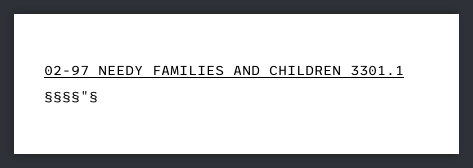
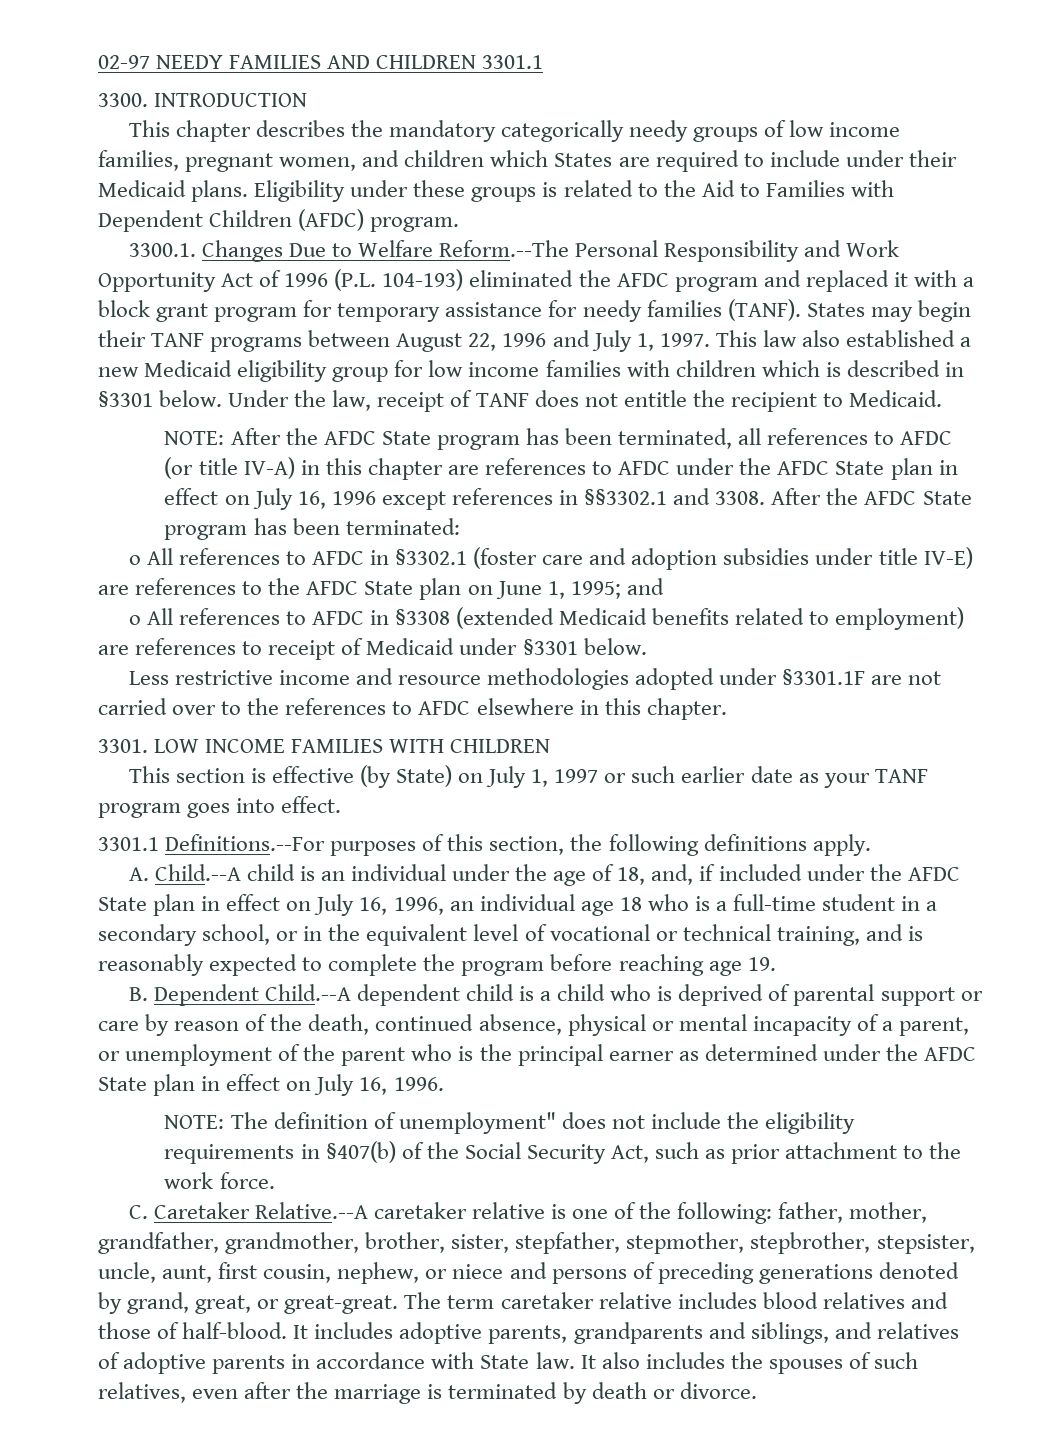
- §§§§"§
+ 3300. INTRODUCTION
+ This chapter describes the mandatory categorically needy groups of low income families, pregnant women, and children which States are required to include under their Medicaid plans. Eligibility under these groups is related to the Aid to Families with Dependent Children (AFDC) program.
+ 3300.1. Changes Due to Welfare Reform.--The Personal Responsibility and Work Opportunity Act of 1996 (P.L. 104-193) eliminated the AFDC program and replaced it with a block grant program for temporary assistance for needy families (TANF). States may begin their TANF programs between August 22, 1996 and July 1, 1997. This law also established a new Medicaid eligibility group for low income families with children which is described in §3301 below. Under the law, receipt of TANF does not entitle the recipient to Medicaid.
+ NOTE: After the AFDC State program has been terminated, all references to AFDC (or title IV-A) in this chapter are references to AFDC under the AFDC State plan in effect on July 16, 1996 except references in §§3302.1 and 3308. After the AFDC State program has been terminated:
+ o All references to AFDC in §3302.1 (foster care and adoption subsidies under title IV-E) are references to the AFDC State plan on June 1, 1995; and
+ o All references to AFDC in §3308 (extended Medicaid benefits related to employment) are references to receipt of Medicaid under §3301 below.
+ Less restrictive income and resource methodologies adopted under §3301.1F are not carried over to the references to AFDC elsewhere in this chapter.
+ 3301. LOW INCOME FAMILIES WITH CHILDREN
+ This section is effective (by State) on July 1, 1997 or such earlier date as your TANF program goes into effect.
+ 3301.1 Definitions.--For purposes of this section, the following definitions apply.
+ A. Child.--A child is an individual under the age of 18, and, if included under the AFDC State plan in effect on July 16, 1996, an individual age 18 who is a full-time student in a secondary school, or in the equivalent level of vocational or technical training, and is reasonably expected to complete the program before reaching age 19.
+ B. Dependent Child.--A dependent child is a child who is deprived of parental support or care by reason of the death, continued absence, physical or mental incapacity of a parent, or unemployment of the parent who is the principal earner as determined under the AFDC State plan in effect on July 16, 1996.
+ NOTE: The definition of unemployment" does not include the eligibility requirements in §407(b) of the Social Security Act, such as prior attachment to the work force.
+ C. Caretaker Relative.--A caretaker relative is one of the following: father, mother, grandfather, grandmother, brother, sister, stepfather, stepmother, stepbrother, stepsister, uncle, aunt, first cousin, nephew, or niece and persons of preceding generations denoted by grand, great, or great-great. The term caretaker relative includes blood relatives and those of half-blood. It includes adoptive parents, grandparents and siblings, and relatives of adoptive parents in accordance with State law. It also includes the spouses of such relatives, even after the marriage is terminated by death or divorce.

